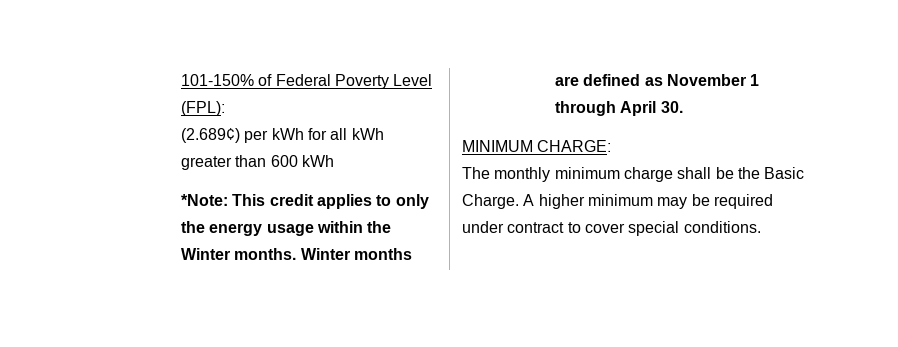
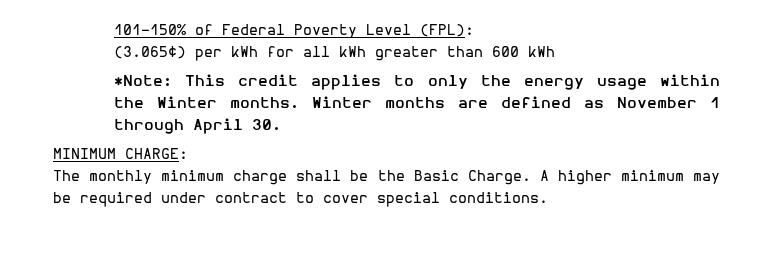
- (2.689¢) per kWh for all kWh greater than 600 kWh
+ (3.065¢) per kWh for all kWh greater than 600 kWh

